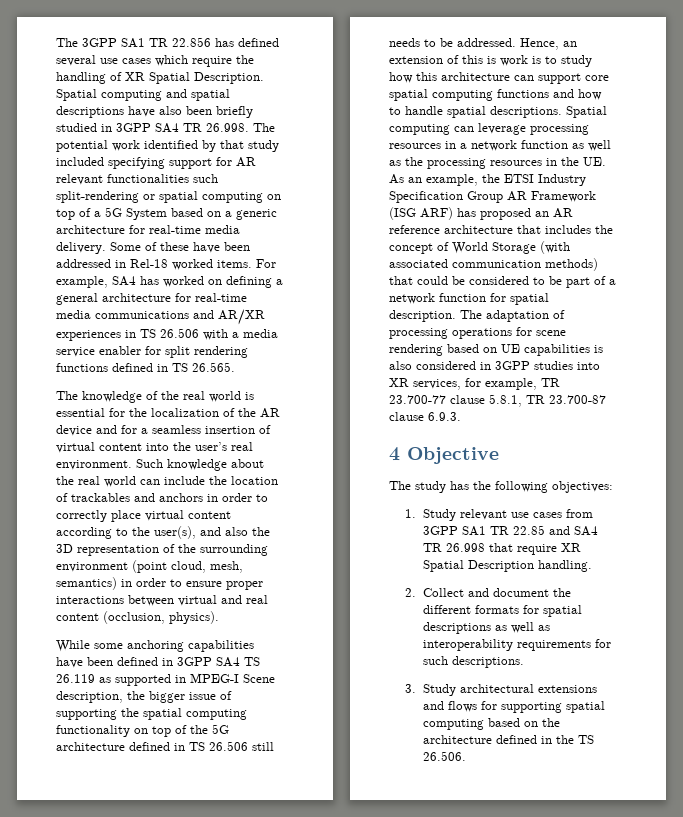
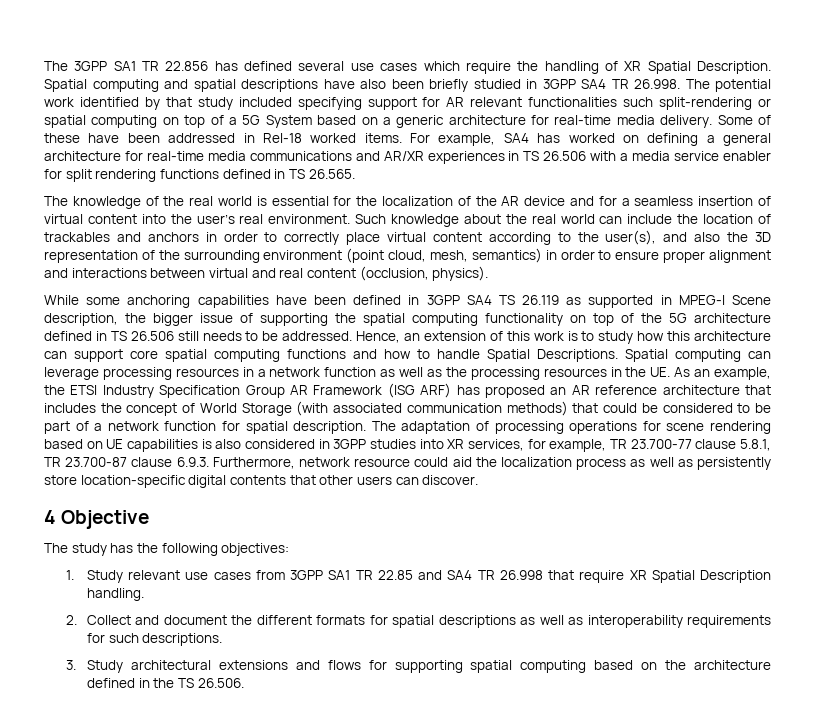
- Such knowledge about the real world can include the location of trackables and anchors in order to correctly place virtual content according to the user(s), and also the 3D representation of the surrounding environment (point cloud, mesh, semantics) in order to ensure proper interactions between virtual and real content (occlusion, physics).
+ Such knowledge about the real world can include the location of trackables and anchors in order to correctly place virtual content according to the user(s), and also the 3D representation of the surrounding environment (point cloud, mesh, semantics) in order to ensure proper alignment and interactions between virtual and real content (occlusion, physics).
- Hence, an extension of this is work is to study how this architecture can support core spatial computing functions and how to handle spatial descriptions.
+ Hence, an extension of this work is to study how this architecture can support core spatial computing functions and how to handle Spatial Descriptions.
- The adaptation of processing operations for scene rendering based on UE capabilities is also considered in 3GPP studies into XR services, for example, TR 23.700-77 clause 5.8.1, TR 23.700-87 clause 6.9.3.
+ The adaptation of processing operations for scene rendering based on UE capabilities is also considered in 3GPP studies into XR services, for example, TR 23.700-77 clause 5.8.1, TR 23.700-87 clause 6.9.3. Furthermore, network resource could aid the localization process as well as persistently store location-specific digital contents that other users can discover.

